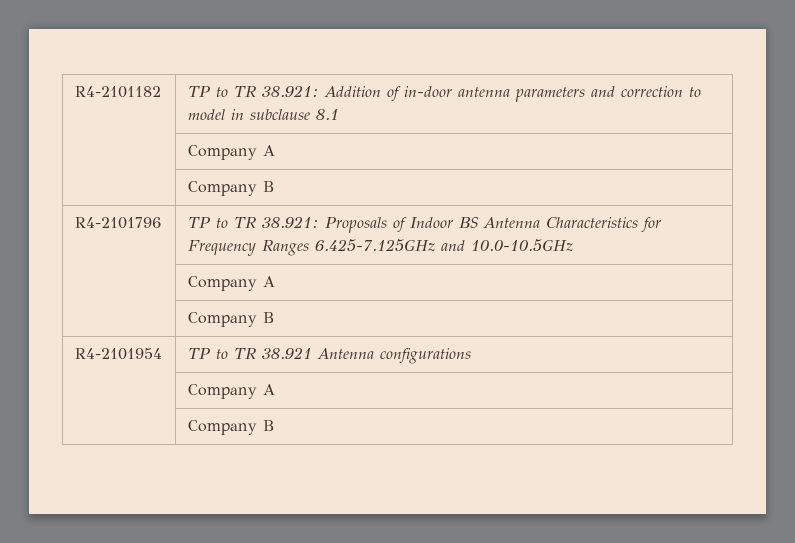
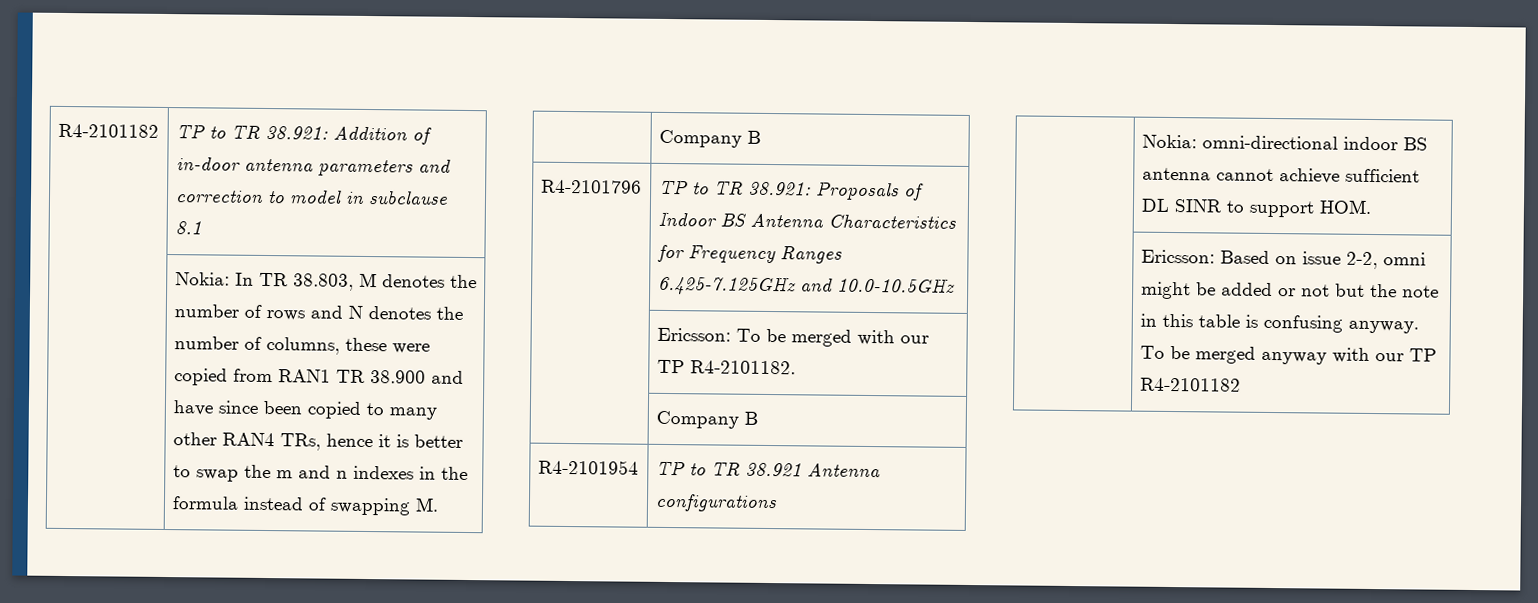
  R4-2101182 | TP to TR 38.921: Addition of in-door antenna parameters and correction to model in subclause 8.1
- | Company A
+ | Nokia: In TR 38.803, M denotes the number of rows and N denotes the number of columns, these were copied from RAN1 TR 38.900 and have since been copied to many other RAN4 TRs, hence it is better to swap the m and n indexes in the formula instead of swapping M.
  R4-2101796 | TP to TR 38.921: Proposals of Indoor BS Antenna Characteristics for Frequency Ranges 6.425-7.125GHz and 10.0-10.5GHz
- | Company A
+ | Ericsson: To be merged with our TP R4-2101182.
  R4-2101954 | TP to TR 38.921 Antenna configurations
- | Company A
- | Company B
+ | Nokia: omni-directional indoor BS antenna cannot achieve sufficient DL SINR to support HOM.
+ | Ericsson: Based on issue 2-2, omni might be added or not but the note in this table is confusing anyway. To be merged anyway with our TP R4-2101182

